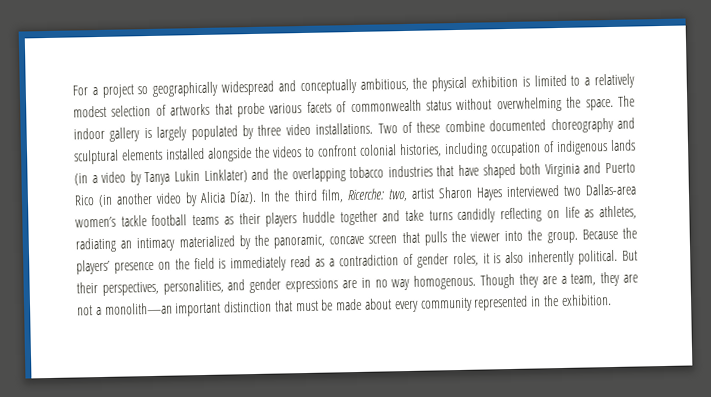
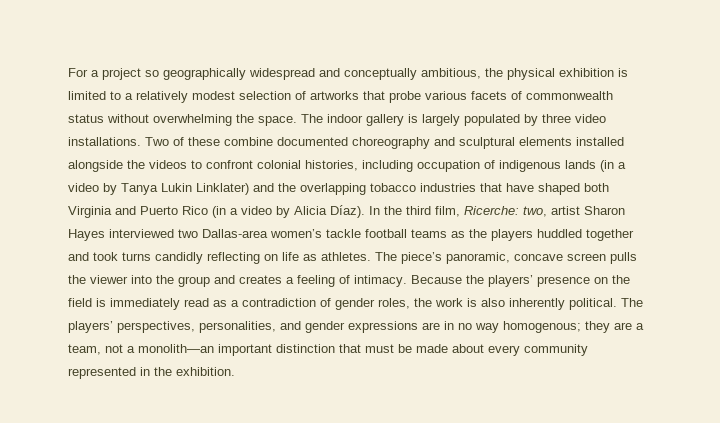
- Two of these combine documented choreography and sculptural elements installed alongside the videos to confront colonial histories, including occupation of indigenous lands (in a video by Tanya Lukin Linklater) and the overlapping tobacco industries that have shaped both Virginia and Puerto Rico (in another video by Alicia Díaz).
+ Two of these combine documented choreography and sculptural elements installed alongside the videos to confront colonial histories, including occupation of indigenous lands (in a video by Tanya Lukin Linklater) and the overlapping tobacco industries that have shaped both Virginia and Puerto Rico (in a video by Alicia Díaz).
- In the third film, Ricerche: two, artist Sharon Hayes interviewed two Dallas-area women’s tackle football teams as their players huddle together and take turns candidly reflecting on life as athletes, radiating an intimacy materialized by the panoramic, concave screen that pulls the viewer into the group.
+ In the third film, Ricerche: two, artist Sharon Hayes interviewed two Dallas-area women’s tackle football teams as the players huddled together and took turns candidly reflecting on life as athletes. The piece’s panoramic, concave screen pulls the viewer into the group and creates a feeling of intimacy.
- Because the players’ presence on the field is immediately read as a contradiction of gender roles, it is also inherently political.
+ Because the players’ presence on the field is immediately read as a contradiction of gender roles, the work is also inherently political.
- But their perspectives, personalities, and gender expressions are in no way homogenous. Though they are a team, they are not a monolith—an important distinction that must be made about every community represented in the exhibition.
+ The players’ perspectives, personalities, and gender expressions are in no way homogenous; they are a team, not a monolith—an important distinction that must be made about every community represented in the exhibition.

